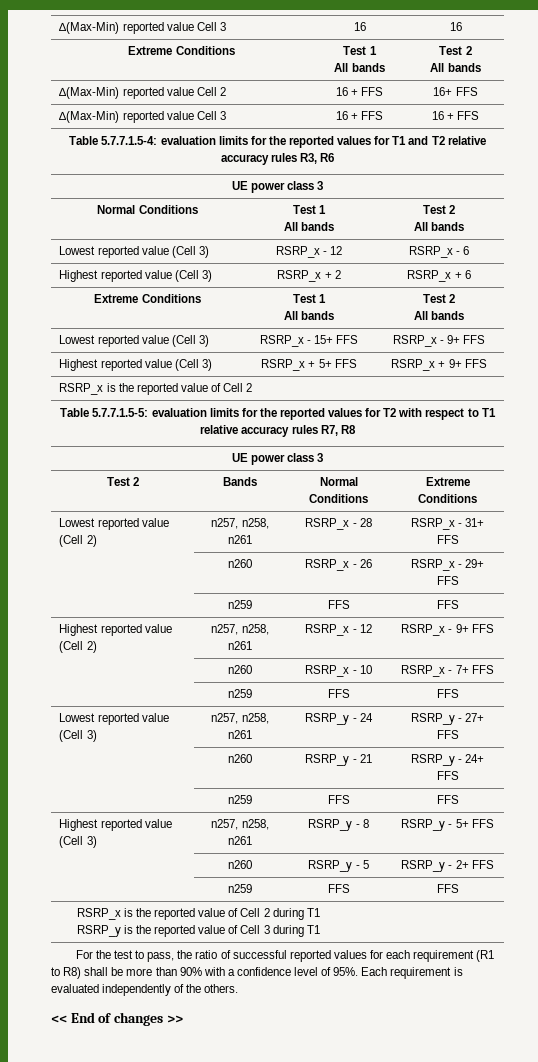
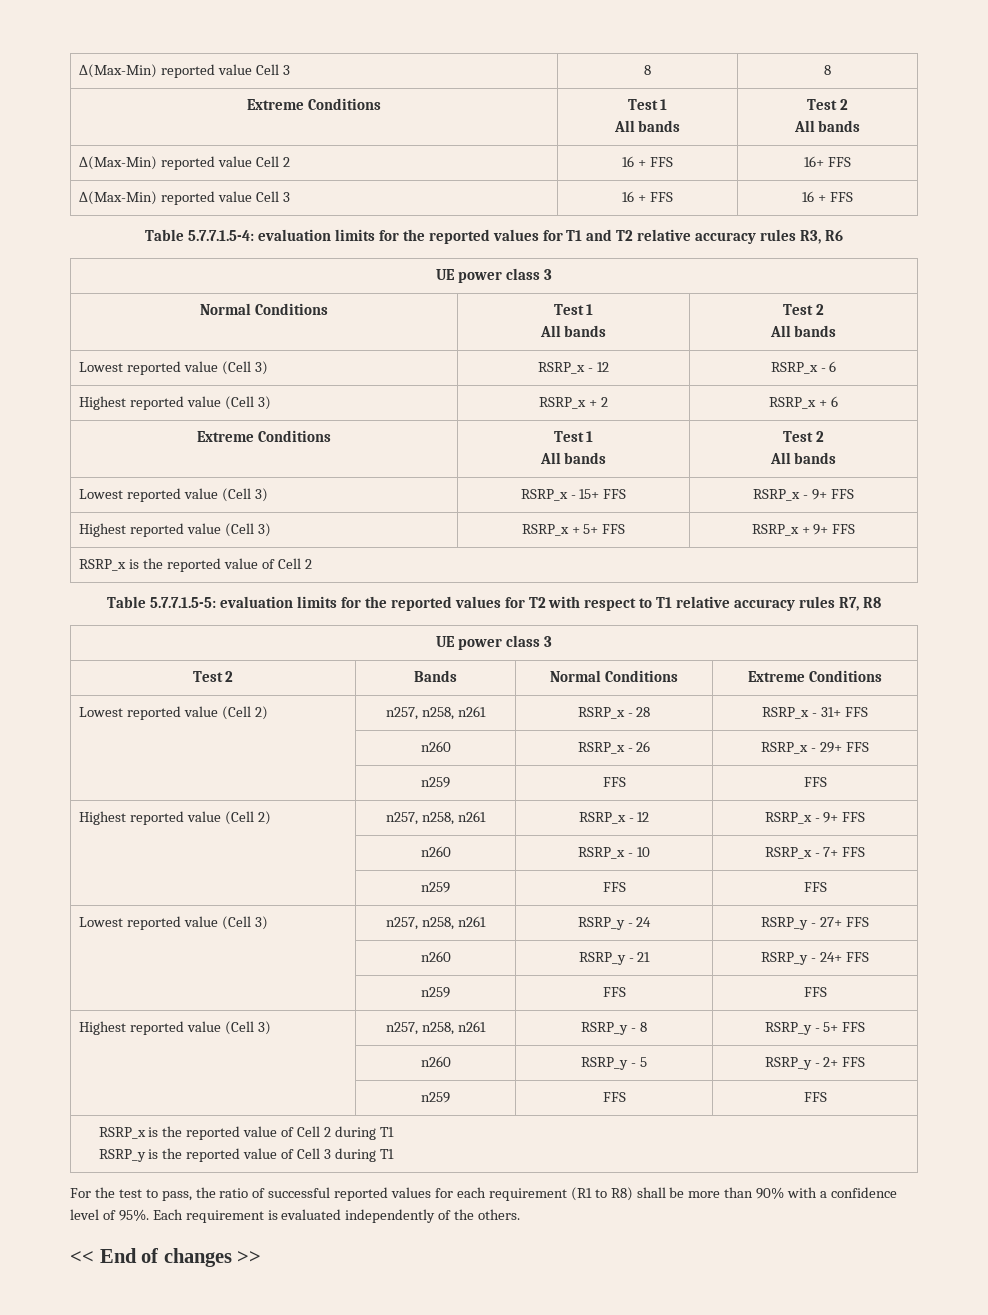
- ∆(Max-Min) reported value Cell 3 | 16 | 16
+ ∆(Max-Min) reported value Cell 3 | 8 | 8

